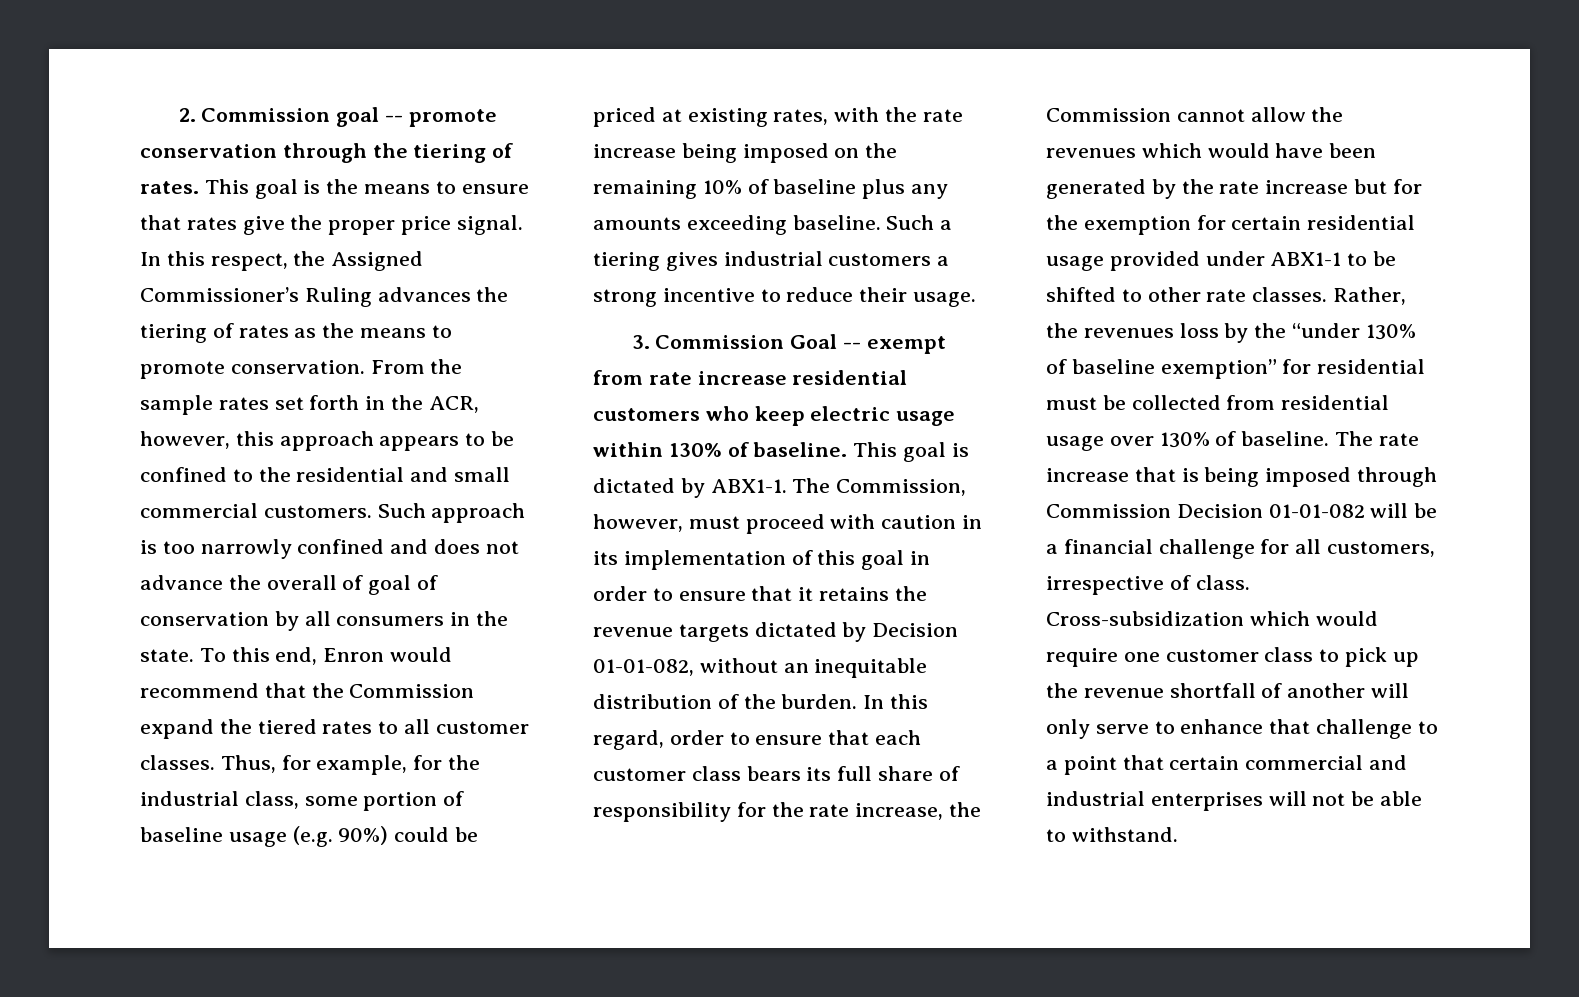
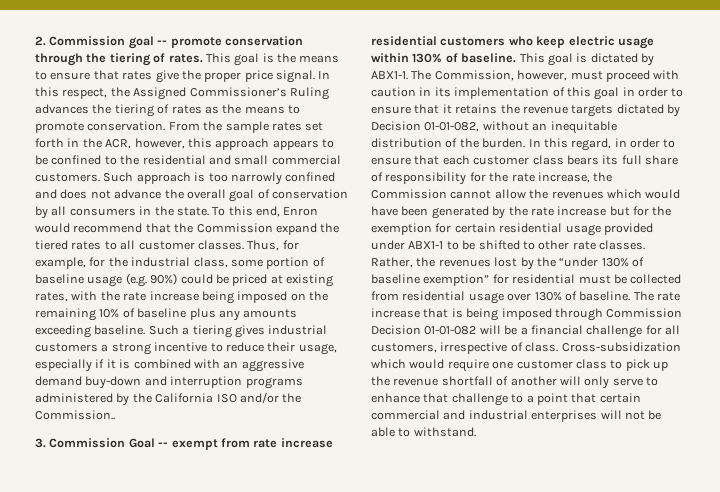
- Such approach is too narrowly confined and does not advance the overall of goal of conservation by all consumers in the state.
+ Such approach is too narrowly confined and does not advance the overall goal of conservation by all consumers in the state.
- Such a tiering gives industrial customers a strong incentive to reduce their usage.
+ Such a tiering gives industrial customers a strong incentive to reduce their usage, especially if it is combined with an aggressive demand buy-down and interruption programs administered by the California ISO and/or the Commission..
- In this regard, order to ensure that each customer class bears its full share of responsibility for the rate increase, the Commission cannot allow the revenues which would have been generated by the rate increase but for the exemption for certain residential usage provided under ABX1-1 to be shifted to other rate classes.
+ In this regard, in order to ensure that each customer class bears its full share of responsibility for the rate increase, the Commission cannot allow the revenues which would have been generated by the rate increase but for the exemption for certain residential usage provided under ABX1-1 to be shifted to other rate classes.
- Rather, the revenues loss by the “under 130% of baseline exemption” for residential must be collected from residential usage over 130% of baseline.
+ Rather, the revenues lost by the “under 130% of baseline exemption” for residential must be collected from residential usage over 130% of baseline.

